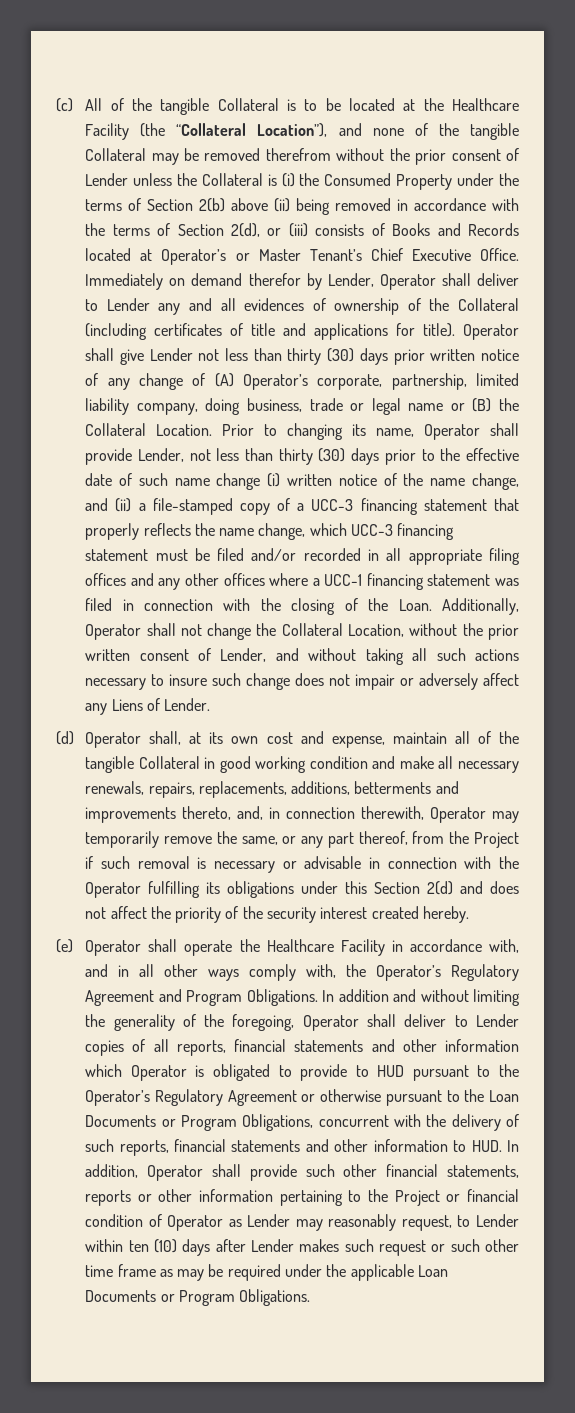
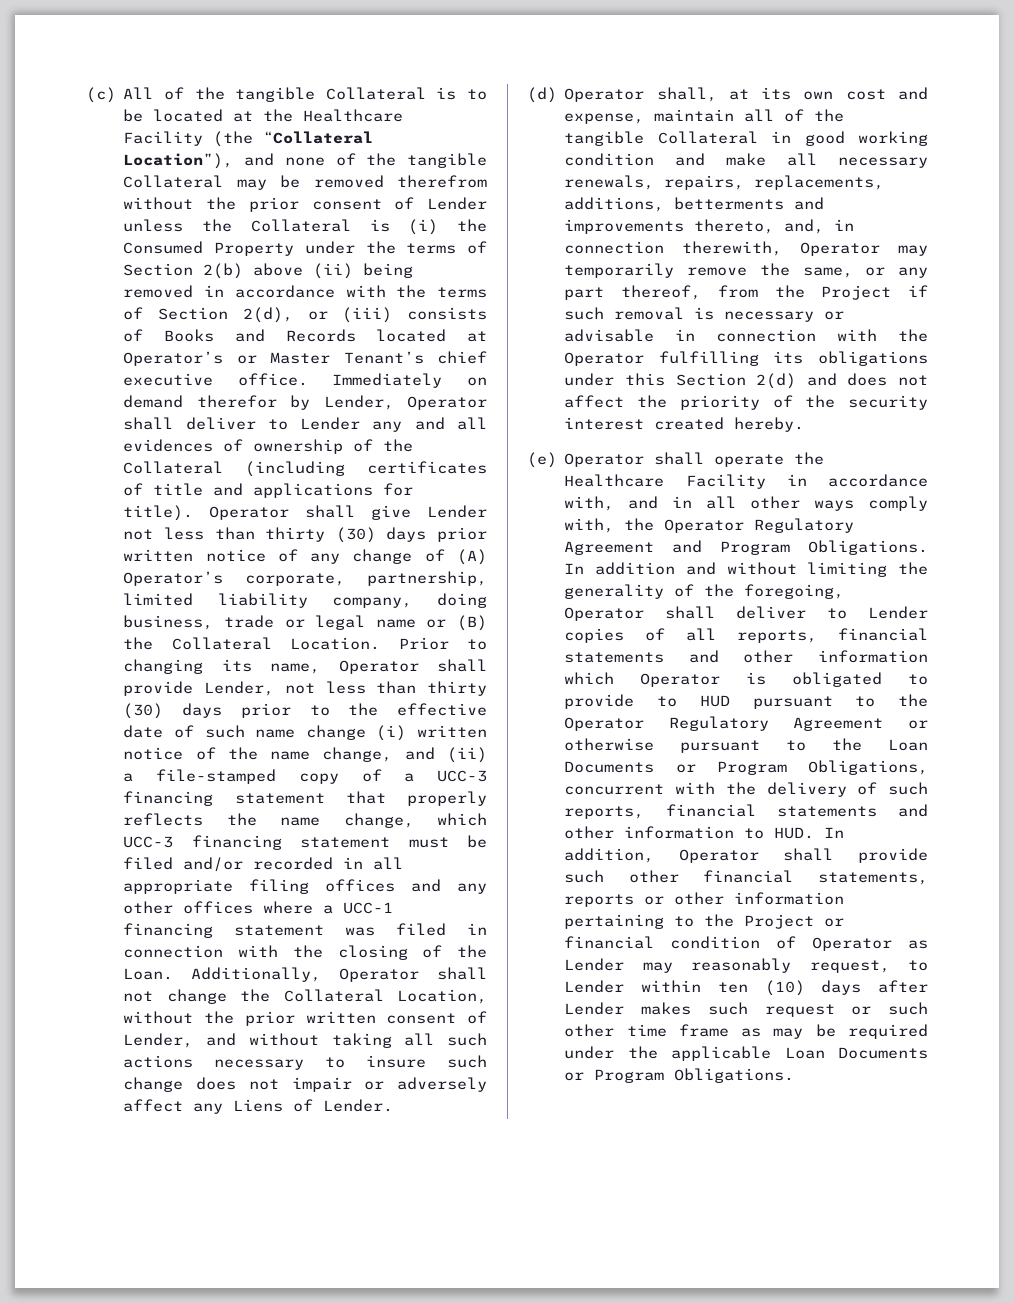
- (c) All of the tangible Collateral is to be located at the Healthcare Facility (the “Collateral Location”), and none of the tangible Collateral may be removed therefrom without the prior consent of Lender unless the Collateral is (i) the Consumed Property under the terms of Section 2(b) above (ii) being removed in accordance with the terms of Section 2(d), or (iii) consists of Books and Records located at Operator’s or Master Tenant’s Chief Executive Office.
+ (c) All of the tangible Collateral is to be located at the Healthcare Facility (the “Collateral Location”), and none of the tangible Collateral may be removed therefrom without the prior consent of Lender unless the Collateral is (i) the Consumed Property under the terms of Section 2(b) above (ii) being removed in accordance with the terms of Section 2(d), or (iii) consists of Books and Records located at Operator’s or Master Tenant’s chief executive office.
- (e) Operator shall operate the Healthcare Facility in accordance with, and in all other ways comply with, the Operator’s Regulatory Agreement and Program Obligations.
+ (e) Operator shall operate the Healthcare Facility in accordance with, and in all other ways comply with, the Operator Regulatory Agreement and Program Obligations.
- In addition and without limiting the generality of the foregoing, Operator shall deliver to Lender copies of all reports, financial statements and other information which Operator is obligated to provide to HUD pursuant to the Operator’s Regulatory Agreement or otherwise pursuant to the Loan Documents or Program Obligations, concurrent with the delivery of such reports, financial statements and other information to HUD. In addition, Operator shall provide such other financial statements, reports or other information pertaining to the Project or financial condition of Operator as Lender may reasonably request, to Lender within ten (10) days after Lender makes such request or such other time frame as may be required under the applicable Loan Documents or Program Obligations.
+ In addition and without limiting the generality of the foregoing, Operator shall deliver to Lender copies of all reports, financial statements and other information which Operator is obligated to provide to HUD pursuant to the Operator Regulatory Agreement or otherwise pursuant to the Loan Documents or Program Obligations, concurrent with the delivery of such reports, financial statements and other information to HUD. In addition, Operator shall provide such other financial statements, reports or other information pertaining to the Project or financial condition of Operator as Lender may reasonably request, to Lender within ten (10) days after Lender makes such request or such other time frame as may be required under the applicable Loan Documents or Program Obligations.

